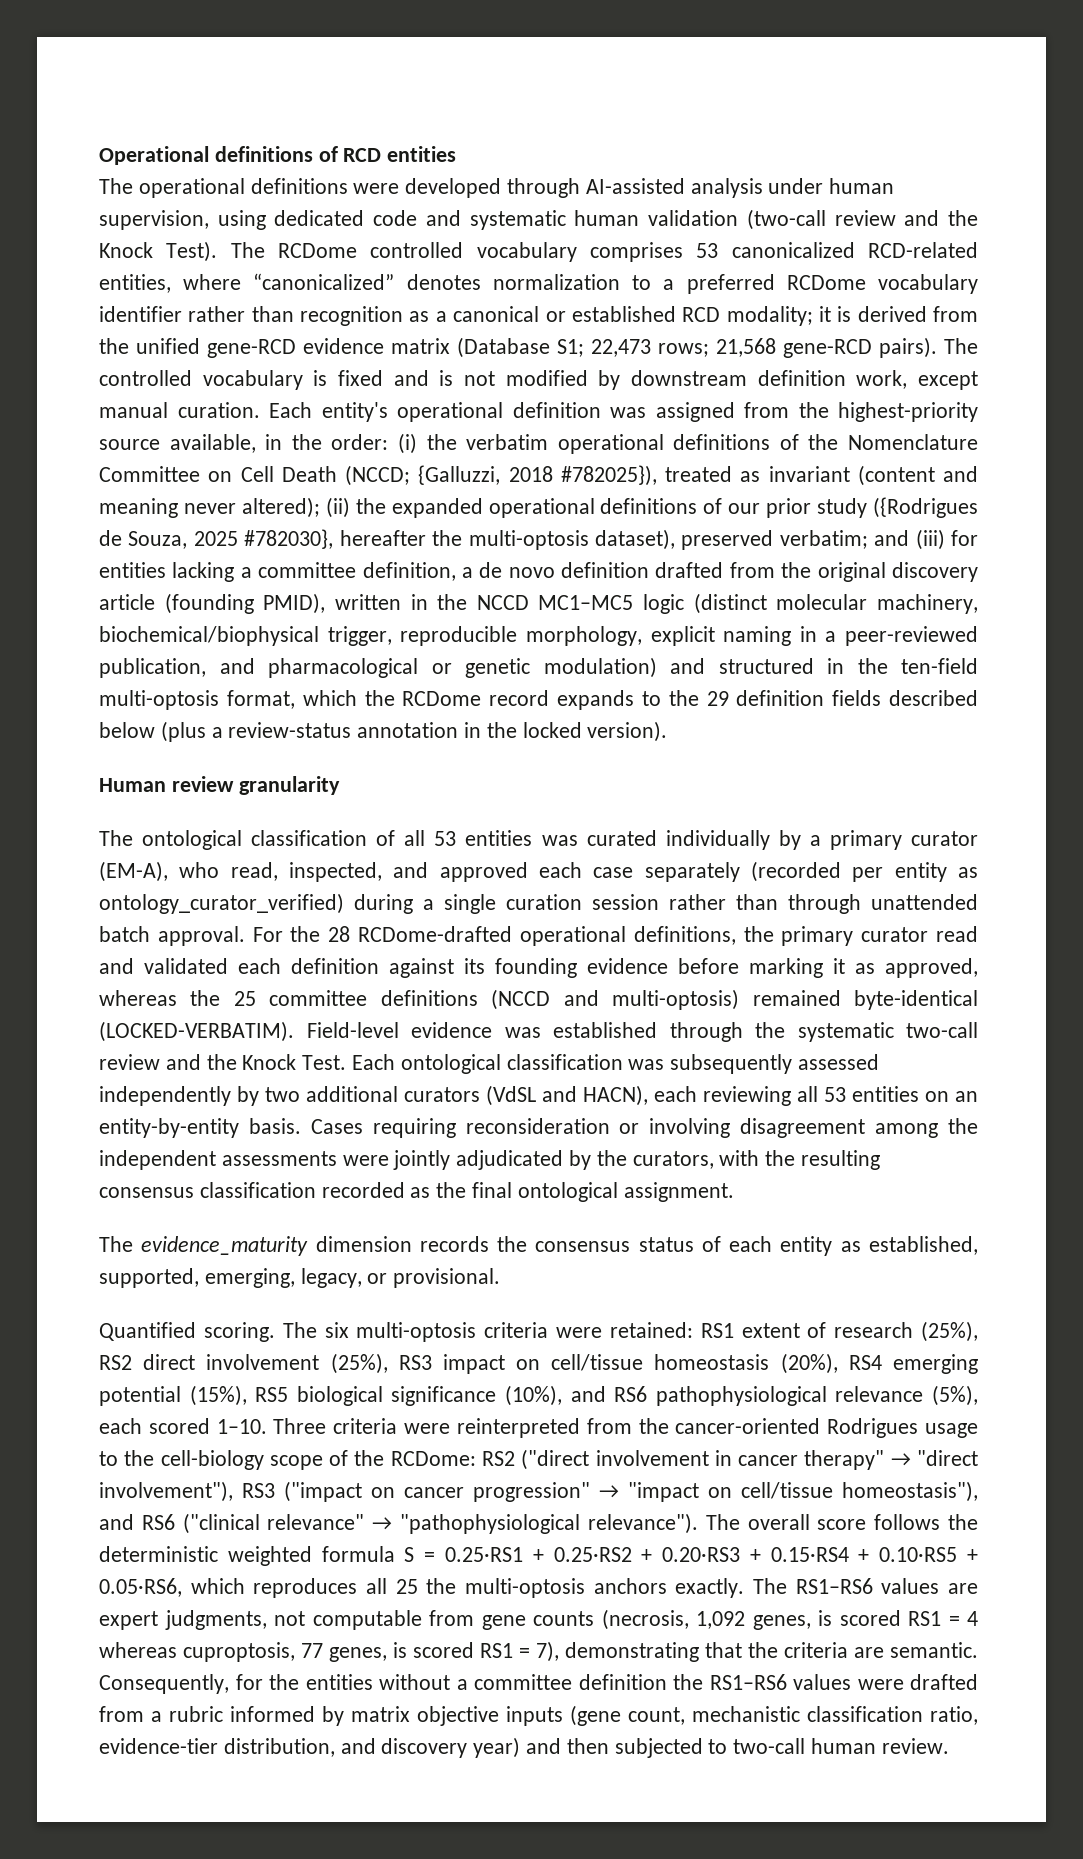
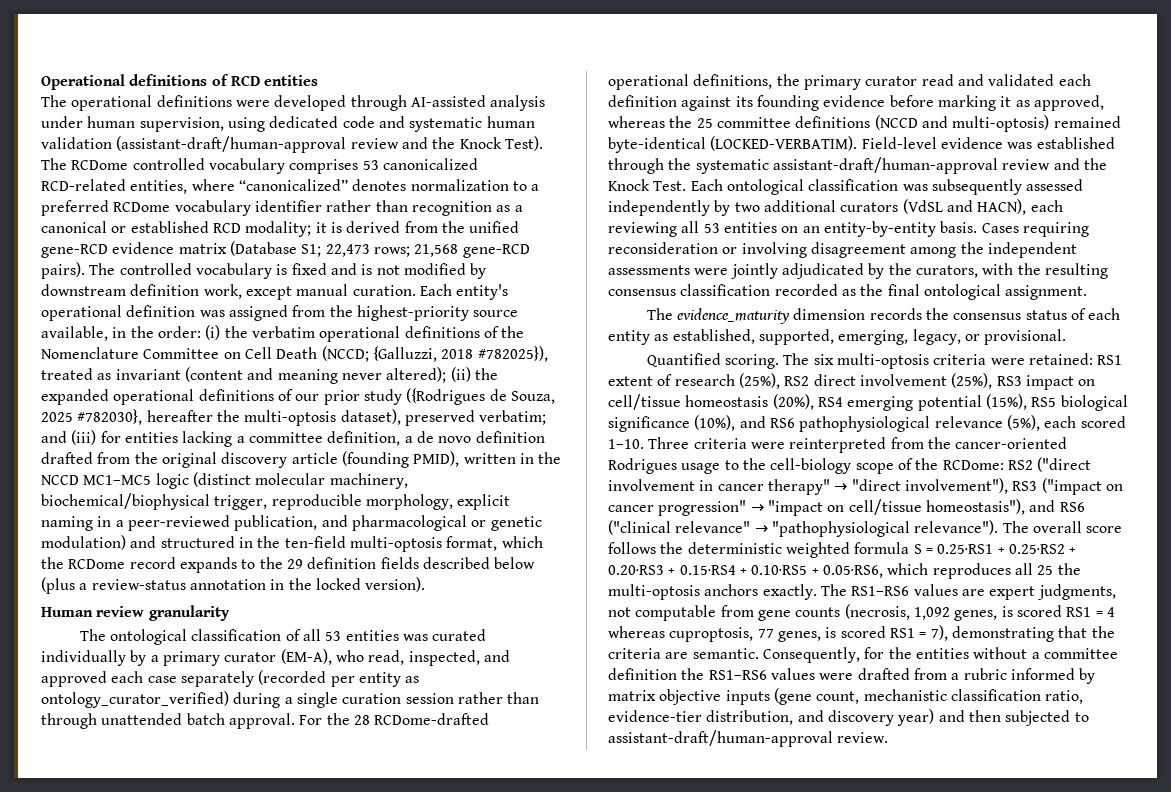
- The operational definitions were developed through AI-assisted analysis under human supervision, using dedicated code and systematic human validation (two-call review and the Knock Test).
+ The operational definitions were developed through AI-assisted analysis under human supervision, using dedicated code and systematic human validation (assistant-draft/human-approval review and the Knock Test).
- Field-level evidence was established through the systematic two-call review and the Knock Test.
+ Field-level evidence was established through the systematic assistant-draft/human-approval review and the Knock Test.
- Consequently, for the entities without a committee definition the RS1–RS6 values were drafted from a rubric informed by matrix objective inputs (gene count, mechanistic classification ratio, evidence-tier distribution, and discovery year) and then subjected to two-call human review.
+ Consequently, for the entities without a committee definition the RS1–RS6 values were drafted from a rubric informed by matrix objective inputs (gene count, mechanistic classification ratio, evidence-tier distribution, and discovery year) and then subjected to assistant-draft/human-approval review.

